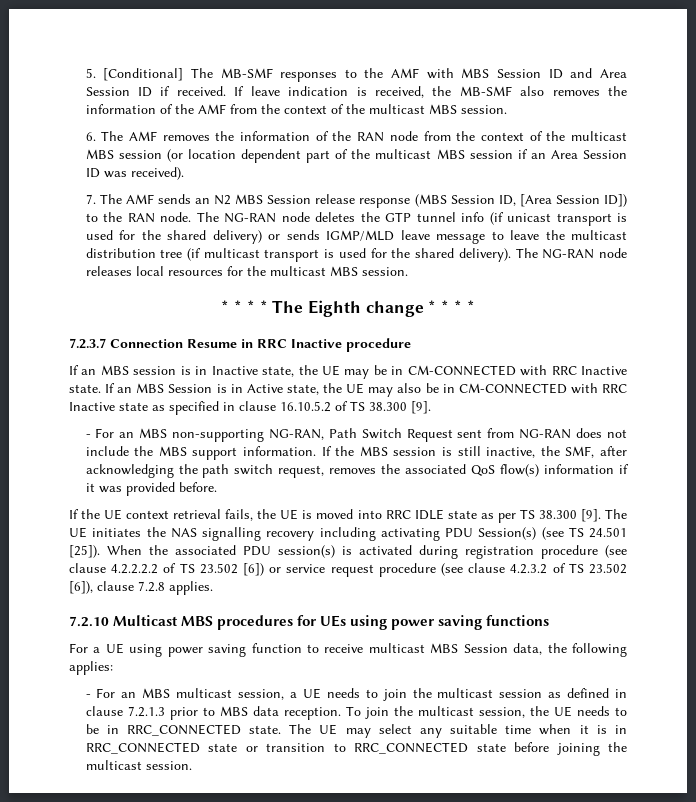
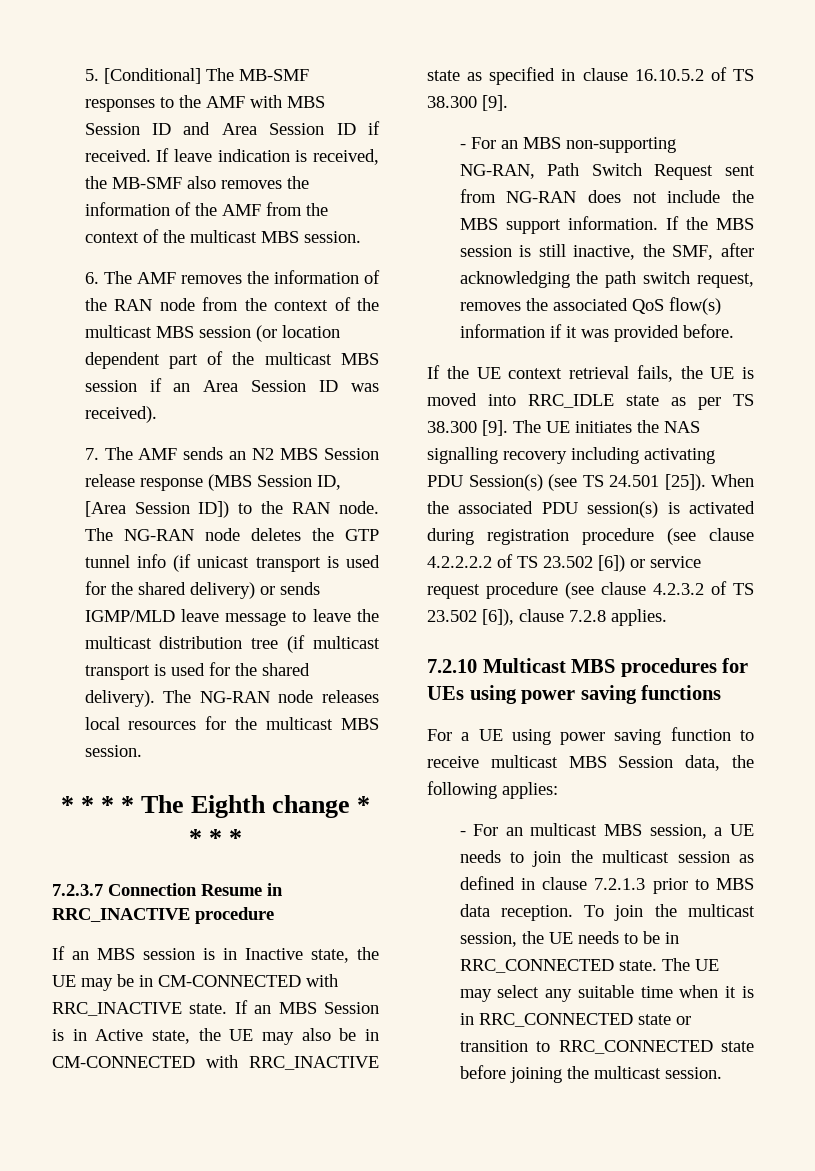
- 7.2.3.7 Connection Resume in RRC Inactive procedure
+ 7.2.3.7 Connection Resume in RRC_INACTIVE procedure
- If an MBS session is in Inactive state, the UE may be in CM-CONNECTED with RRC Inactive state.
+ If an MBS session is in Inactive state, the UE may be in CM-CONNECTED with RRC_INACTIVE state.
- If an MBS Session is in Active state, the UE may also be in CM-CONNECTED with RRC Inactive state as specified in clause 16.10.5.2 of TS 38.300 [9].
+ If an MBS Session is in Active state, the UE may also be in CM-CONNECTED with RRC_INACTIVE state as specified in clause 16.10.5.2 of TS 38.300 [9].
- If the UE context retrieval fails, the UE is moved into RRC IDLE state as per TS 38.300 [9].
+ If the UE context retrieval fails, the UE is moved into RRC_IDLE state as per TS 38.300 [9].
- - For an MBS multicast session, a UE needs to join the multicast session as defined in clause 7.2.1.3 prior to MBS data reception.
+ - For an multicast MBS session, a UE needs to join the multicast session as defined in clause 7.2.1.3 prior to MBS data reception.

